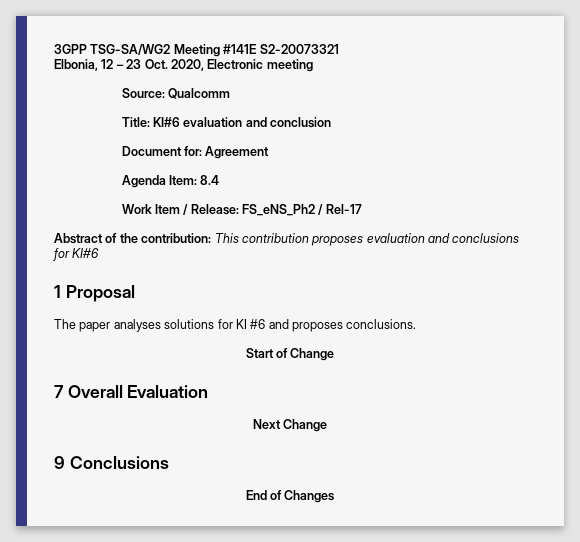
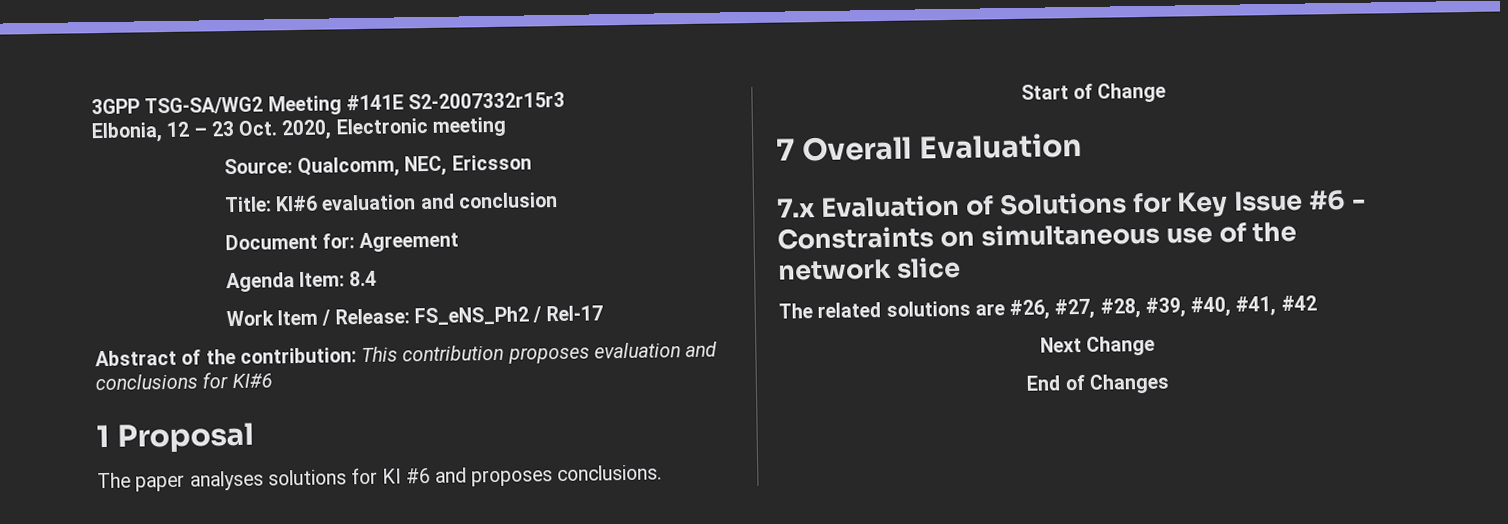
- 3GPP TSG-SA/WG2 Meeting #141E S2-20073321
+ 3GPP TSG-SA/WG2 Meeting #141E S2-2007332r15r3
- Source: Qualcomm
+ Source: Qualcomm, NEC, Ericsson
+ 7.x Evaluation of Solutions for Key Issue #6 - Constraints on simultaneous use of the network slice
+ The related solutions are #26, #27, #28, #39, #40, #41, #42
- 9 Conclusions

